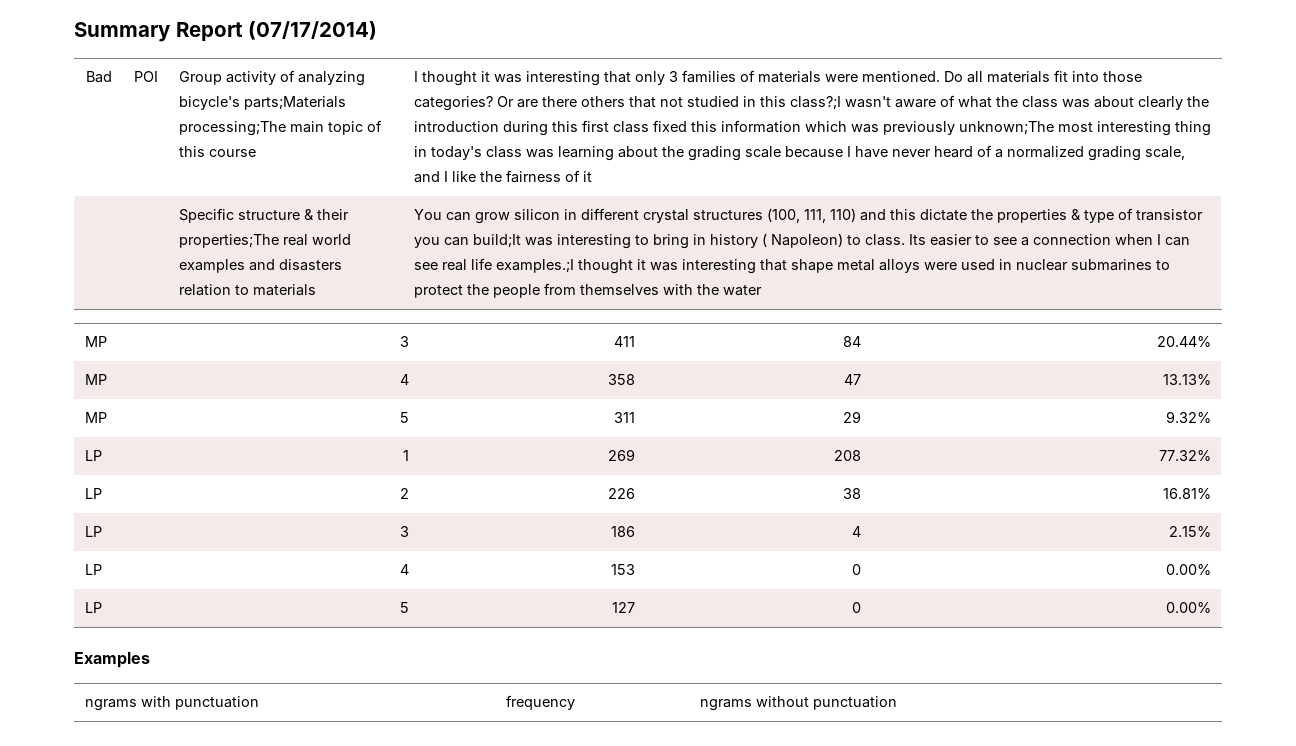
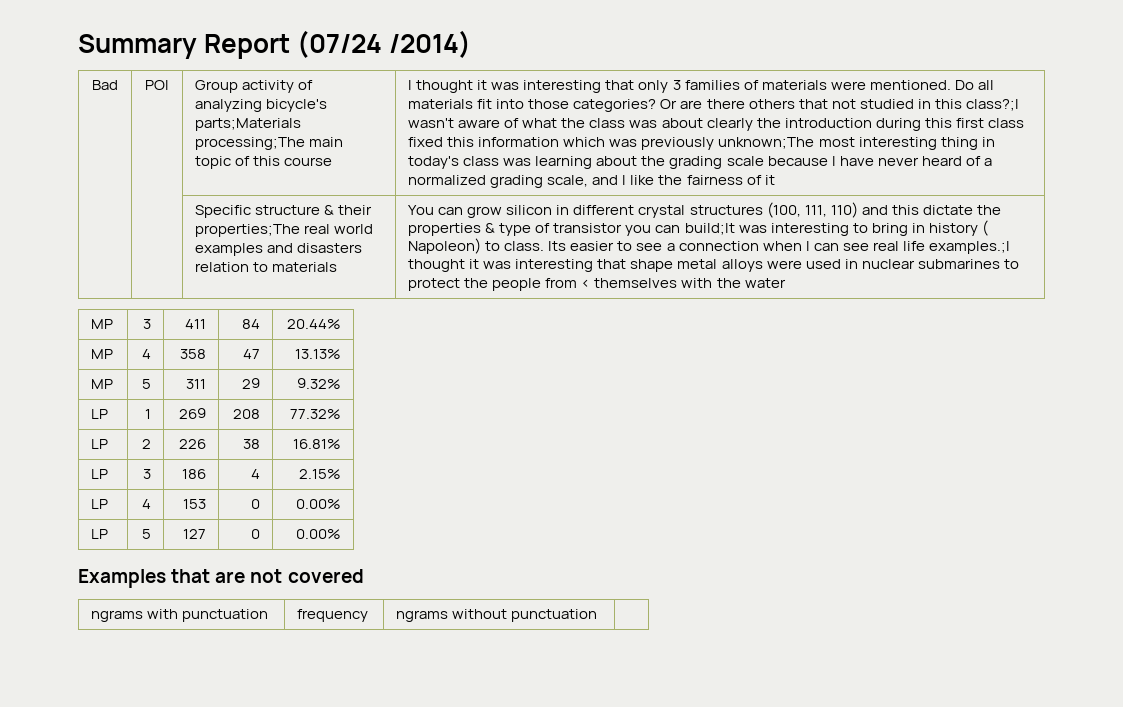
- Summary Report (07/17/2014)
+ Summary Report (07/24 /2014)
- Its easier to see a connection when I can see real life examples.;I thought it was interesting that shape metal alloys were used in nuclear submarines to protect the people from themselves with the water
+ Its easier to see a connection when I can see real life examples.;I thought it was interesting that shape metal alloys were used in nuclear submarines to protect the people from ‹ themselves with the water
- Examples
+ Examples that are not covered

